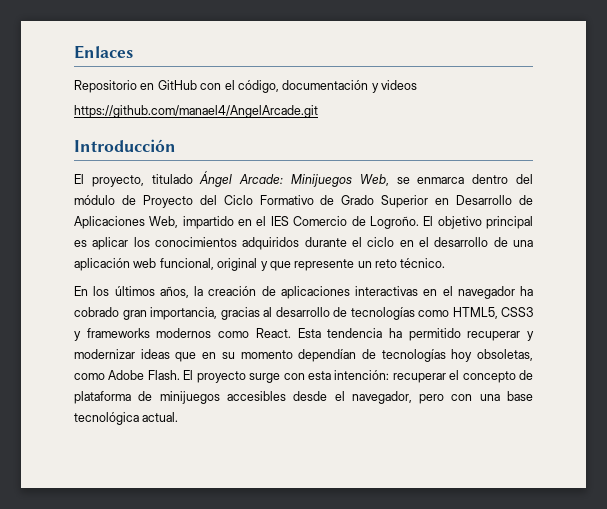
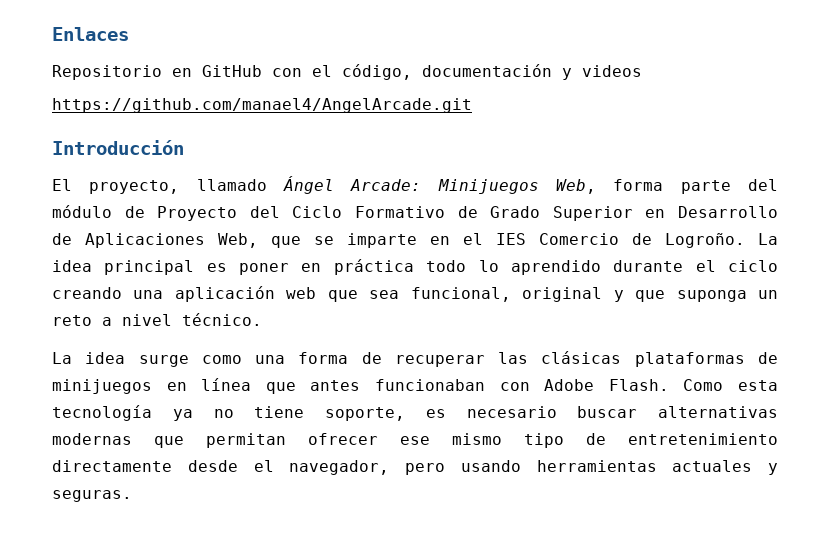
- El proyecto, titulado Ángel Arcade: Minijuegos Web, se enmarca dentro del módulo de Proyecto del Ciclo Formativo de Grado Superior en Desarrollo de Aplicaciones Web, impartido en el IES Comercio de Logroño.
+ El proyecto, llamado Ángel Arcade: Minijuegos Web, forma parte del módulo de Proyecto del Ciclo Formativo de Grado Superior en Desarrollo de Aplicaciones Web, que se imparte en el IES Comercio de Logroño.
- El objetivo principal es aplicar los conocimientos adquiridos durante el ciclo en el desarrollo de una aplicación web funcional, original y que represente un reto técnico.
+ La idea principal es poner en práctica todo lo aprendido durante el ciclo creando una aplicación web que sea funcional, original y que suponga un reto a nivel técnico.
- En los últimos años, la creación de aplicaciones interactivas en el navegador ha cobrado gran importancia, gracias al desarrollo de tecnologías como HTML5, CSS3 y frameworks modernos como React. Esta tendencia ha permitido recuperar y modernizar ideas que en su momento dependían de tecnologías hoy obsoletas, como Adobe Flash. El proyecto surge con esta intención: recuperar el concepto de plataforma de minijuegos accesibles desde el navegador, pero con una base tecnológica actual.
+ La idea surge como una forma de recuperar las clásicas plataformas de minijuegos en línea que antes funcionaban con Adobe Flash. Como esta tecnología ya no tiene soporte, es necesario buscar alternativas modernas que permitan ofrecer ese mismo tipo de entretenimiento directamente desde el navegador, pero usando herramientas actuales y seguras.

